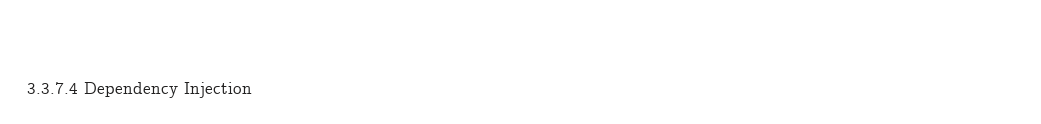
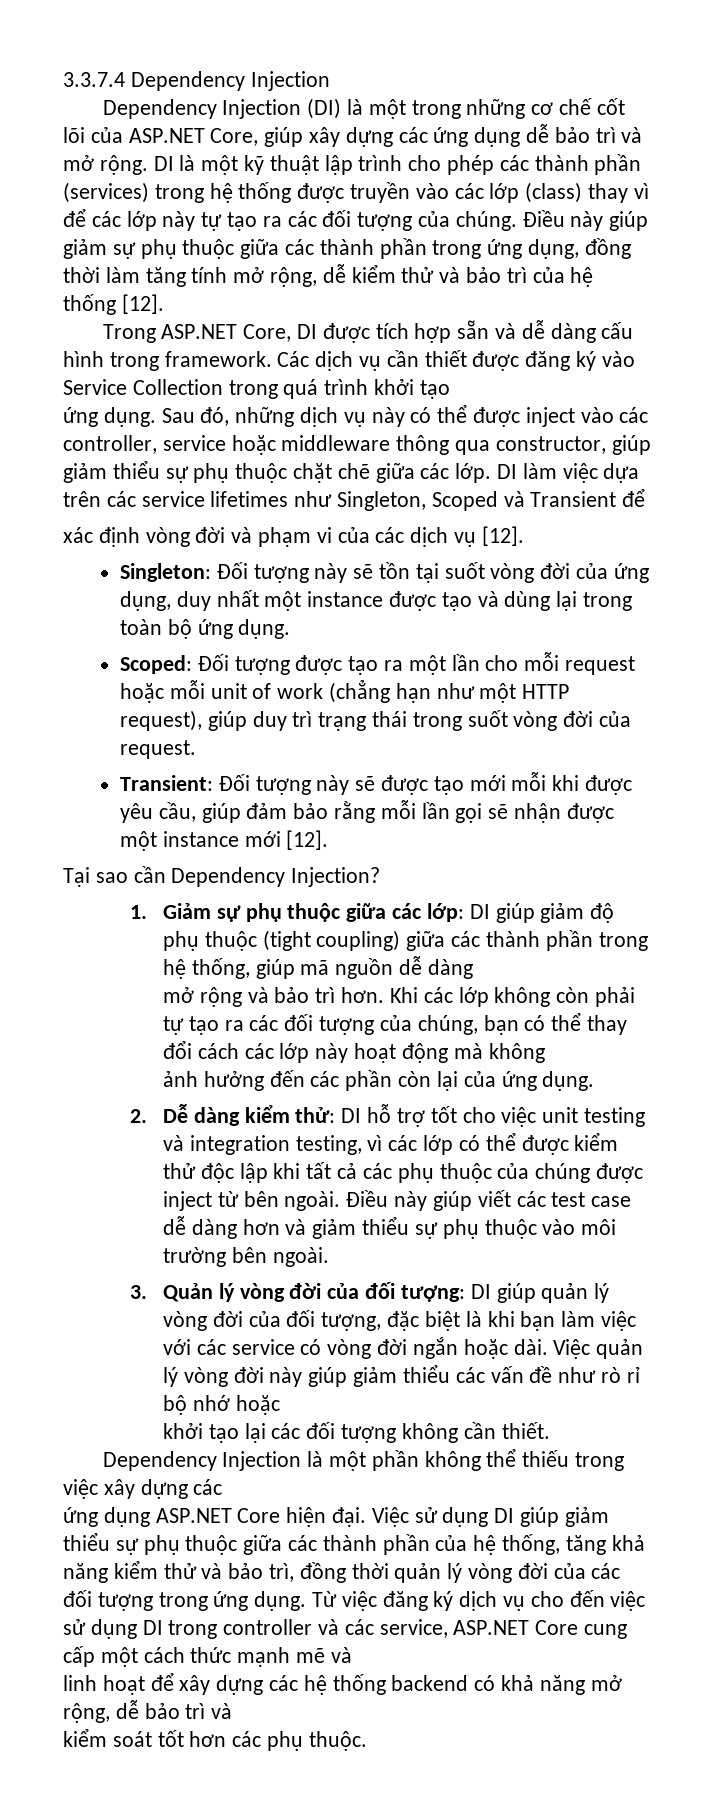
+ Dependency Injection (DI) là một trong những cơ chế cốt lõi của ASP.NET Core, giúp xây dựng các ứng dụng dễ bảo trì và mở rộng. DI là một kỹ thuật lập trình cho phép các thành phần (services) trong hệ thống được truyền vào các lớp (class) thay vì để các lớp này tự tạo ra các đối tượng của chúng. Điều này giúp giảm sự phụ thuộc giữa các thành phần trong ứng dụng, đồng thời làm tăng tính mở rộng, dễ kiểm thử và bảo trì của hệ thống [12].
+ Trong ASP.NET Core, DI được tích hợp sẵn và dễ dàng cấu hình trong framework. Các dịch vụ cần thiết được đăng ký vào Service Collection trong quá trình khởi tạo
+ ứng dụng. Sau đó, những dịch vụ này có thể được inject vào các controller, service hoặc middleware thông qua constructor, giúp giảm thiểu sự phụ thuộc chặt chẽ giữa các lớp. DI làm việc dựa trên các service lifetimes như Singleton, Scoped và Transient để
+ xác định vòng đời và phạm vi của các dịch vụ [12].
+ Singleton: Đối tượng này sẽ tồn tại suốt vòng đời của ứng dụng, duy nhất một instance được tạo và dùng lại trong toàn bộ ứng dụng.
+ Scoped: Đối tượng được tạo ra một lần cho mỗi request hoặc mỗi unit of work (chẳng hạn như một HTTP request), giúp duy trì trạng thái trong suốt vòng đời của request.
+ Transient: Đối tượng này sẽ được tạo mới mỗi khi được yêu cầu, giúp đảm bảo rằng mỗi lần gọi sẽ nhận được một instance mới [12].
+ Tại sao cần Dependency Injection?
+ 1. Giảm sự phụ thuộc giữa các lớp: DI giúp giảm độ phụ thuộc (tight coupling) giữa các thành phần trong hệ thống, giúp mã nguồn dễ dàng
+ mở rộng và bảo trì hơn. Khi các lớp không còn phải tự tạo ra các đối tượng của chúng, bạn có thể thay đổi cách các lớp này hoạt động mà không
+ ảnh hưởng đến các phần còn lại của ứng dụng.
+ 2. Dễ dàng kiểm thử: DI hỗ trợ tốt cho việc unit testing và integration testing, vì các lớp có thể được kiểm thử độc lập khi tất cả các phụ thuộc của chúng được inject từ bên ngoài. Điều này giúp viết các test case dễ dàng hơn và giảm thiểu sự phụ thuộc vào môi trường bên ngoài.
+ 3. Quản lý vòng đời của đối tượng: DI giúp quản lý vòng đời của đối tượng, đặc biệt là khi bạn làm việc với các service có vòng đời ngắn hoặc dài. Việc quản lý vòng đời này giúp giảm thiểu các vấn đề như rò rỉ bộ nhớ hoặc
+ khởi tạo lại các đối tượng không cần thiết.
+ Dependency Injection là một phần không thể thiếu trong việc xây dựng các
+ ứng dụng ASP.NET Core hiện đại. Việc sử dụng DI giúp giảm thiểu sự phụ thuộc giữa các thành phần của hệ thống, tăng khả năng kiểm thử và bảo trì, đồng thời quản lý vòng đời của các đối tượng trong ứng dụng. Từ việc đăng ký dịch vụ cho đến việc sử dụng DI trong controller và các service, ASP.NET Core cung cấp một cách thức mạnh mẽ và
+ linh hoạt để xây dựng các hệ thống backend có khả năng mở rộng, dễ bảo trì và
+ kiểm soát tốt hơn các phụ thuộc.

